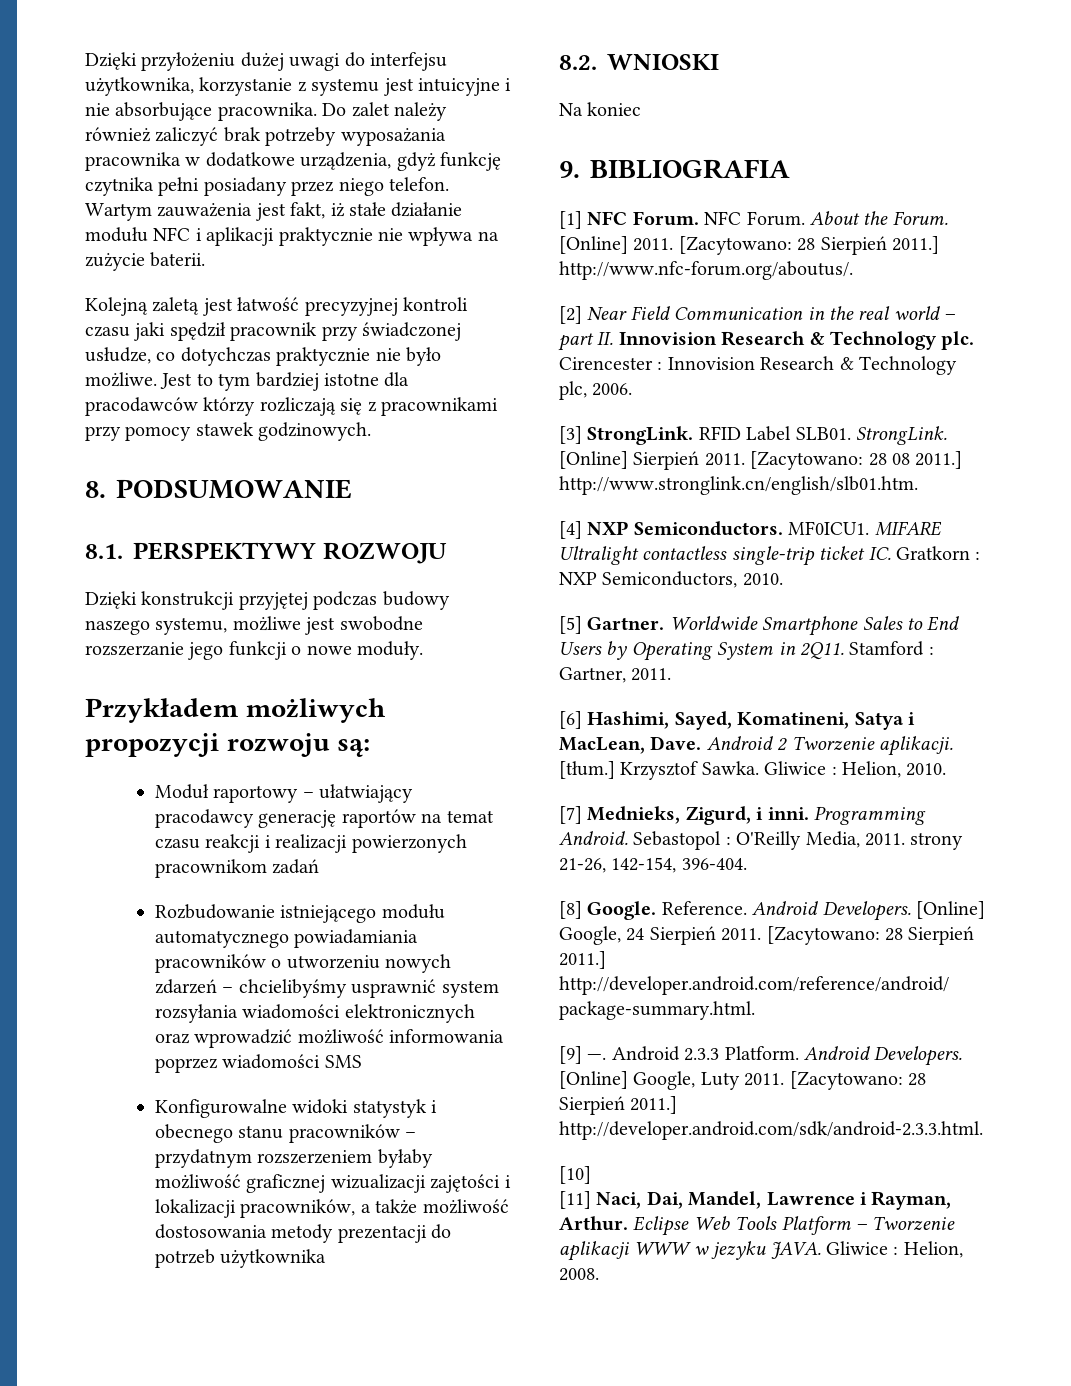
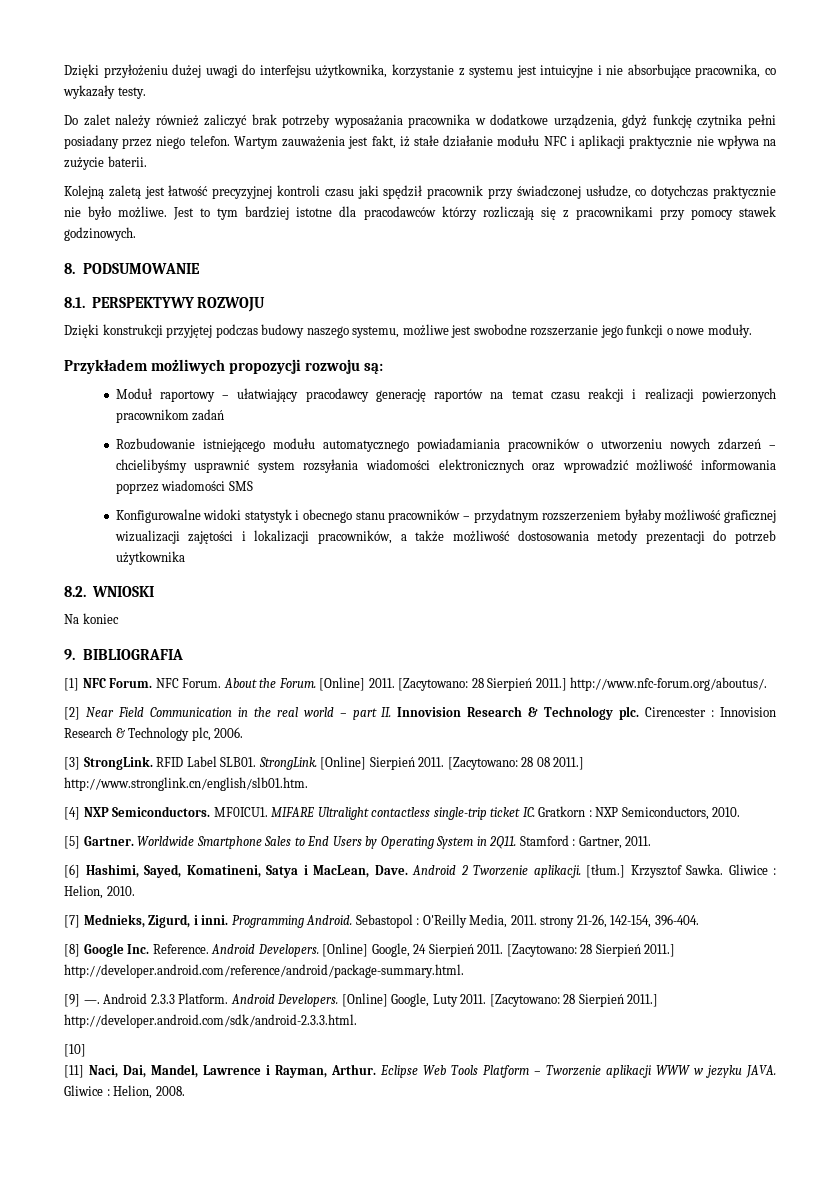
- Dzięki przyłożeniu dużej uwagi do interfejsu użytkownika, korzystanie z systemu jest intuicyjne i nie absorbujące pracownika. Do zalet należy również zaliczyć brak potrzeby wyposażania pracownika w dodatkowe urządzenia, gdyż funkcję czytnika pełni posiadany przez niego telefon.
+ Dzięki przyłożeniu dużej uwagi do interfejsu użytkownika, korzystanie z systemu jest intuicyjne i nie absorbujące pracownika, co wykazały testy.
+ Do zalet należy również zaliczyć brak potrzeby wyposażania pracownika w dodatkowe urządzenia, gdyż funkcję czytnika pełni posiadany przez niego telefon.
- [8] Google. Reference.
+ [8] Google Inc. Reference.

